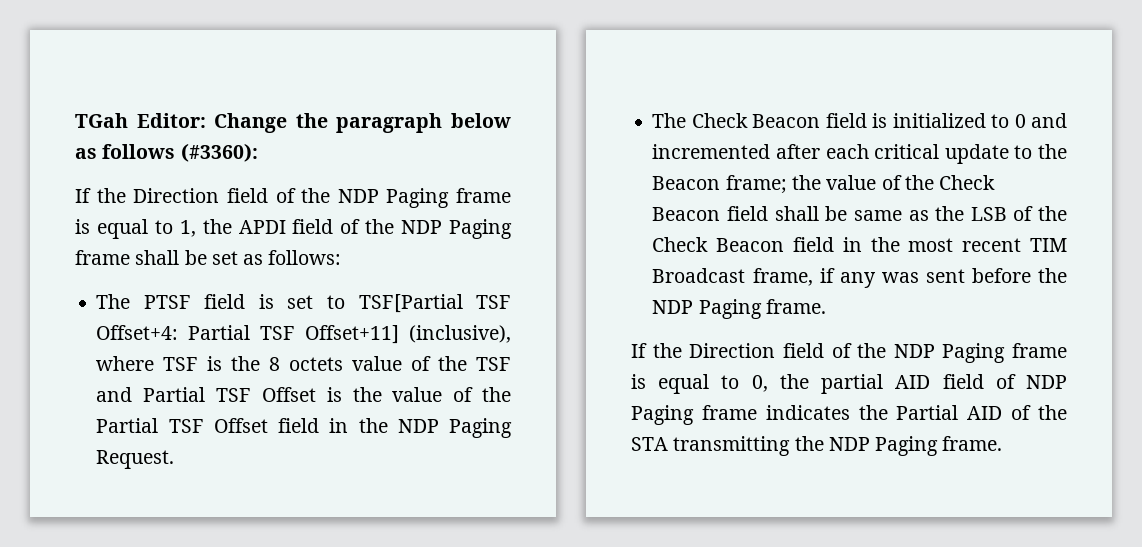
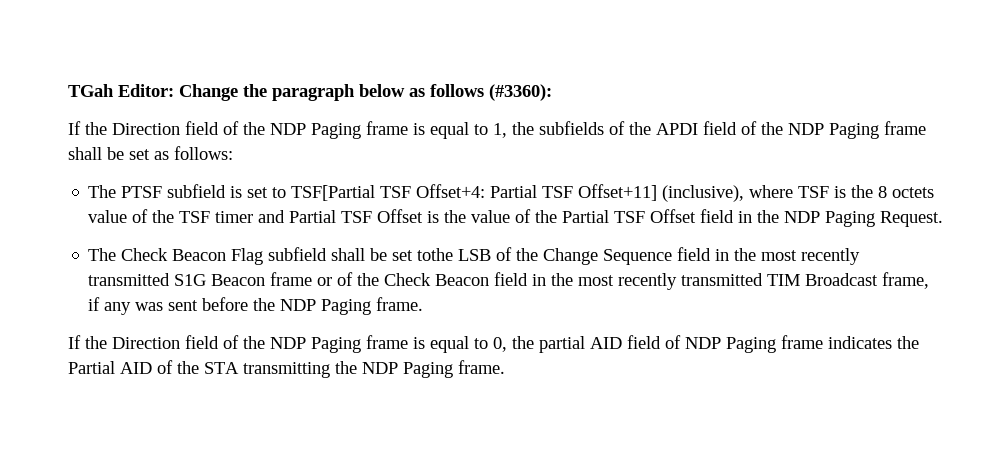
- If the Direction field of the NDP Paging frame is equal to 1, the APDI field of the NDP Paging frame shall be set as follows:
+ If the Direction field of the NDP Paging frame is equal to 1, the subfields of the APDI field of the NDP Paging frame shall be set as follows:
- The PTSF field is set to TSF[Partial TSF Offset+4: Partial TSF Offset+11] (inclusive), where TSF is the 8 octets value of the TSF and Partial TSF Offset is the value of the Partial TSF Offset field in the NDP Paging Request.
+ The PTSF subfield is set to TSF[Partial TSF Offset+4: Partial TSF Offset+11] (inclusive), where TSF is the 8 octets value of the TSF timer and Partial TSF Offset is the value of the Partial TSF Offset field in the NDP Paging Request.
- The Check Beacon field is initialized to 0 and incremented after each critical update to the Beacon frame; the value of the Check Beacon field shall be same as the LSB of the Check Beacon field in the most recent TIM Broadcast frame, if any was sent before the NDP Paging frame.
+ The Check Beacon Flag subfield shall be set tothe LSB of the Change Sequence field in the most recently transmitted S1G Beacon frame or of the Check Beacon field in the most recently transmitted TIM Broadcast frame, if any was sent before the NDP Paging frame.

